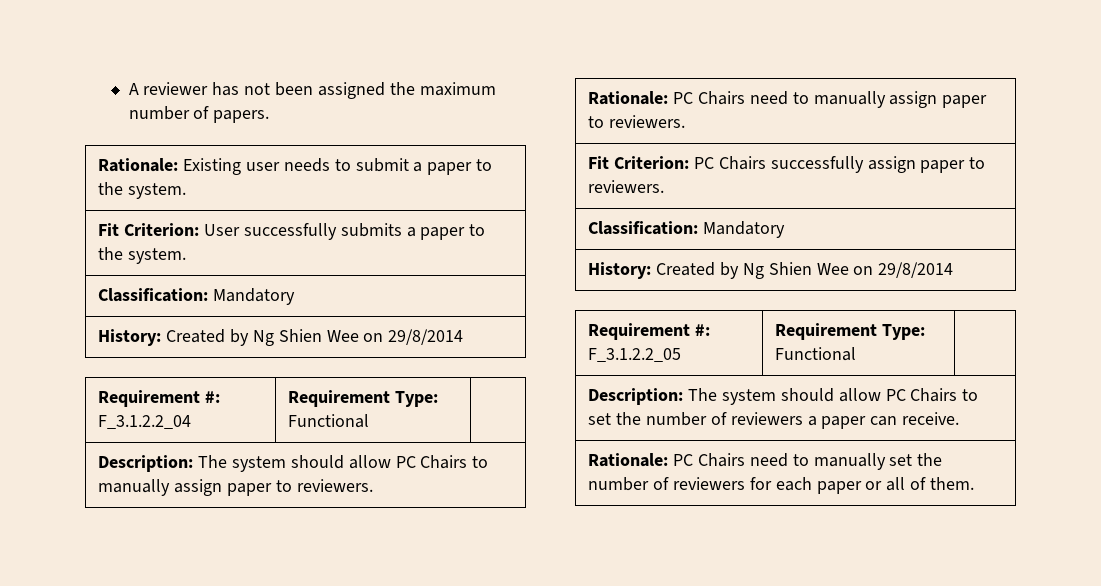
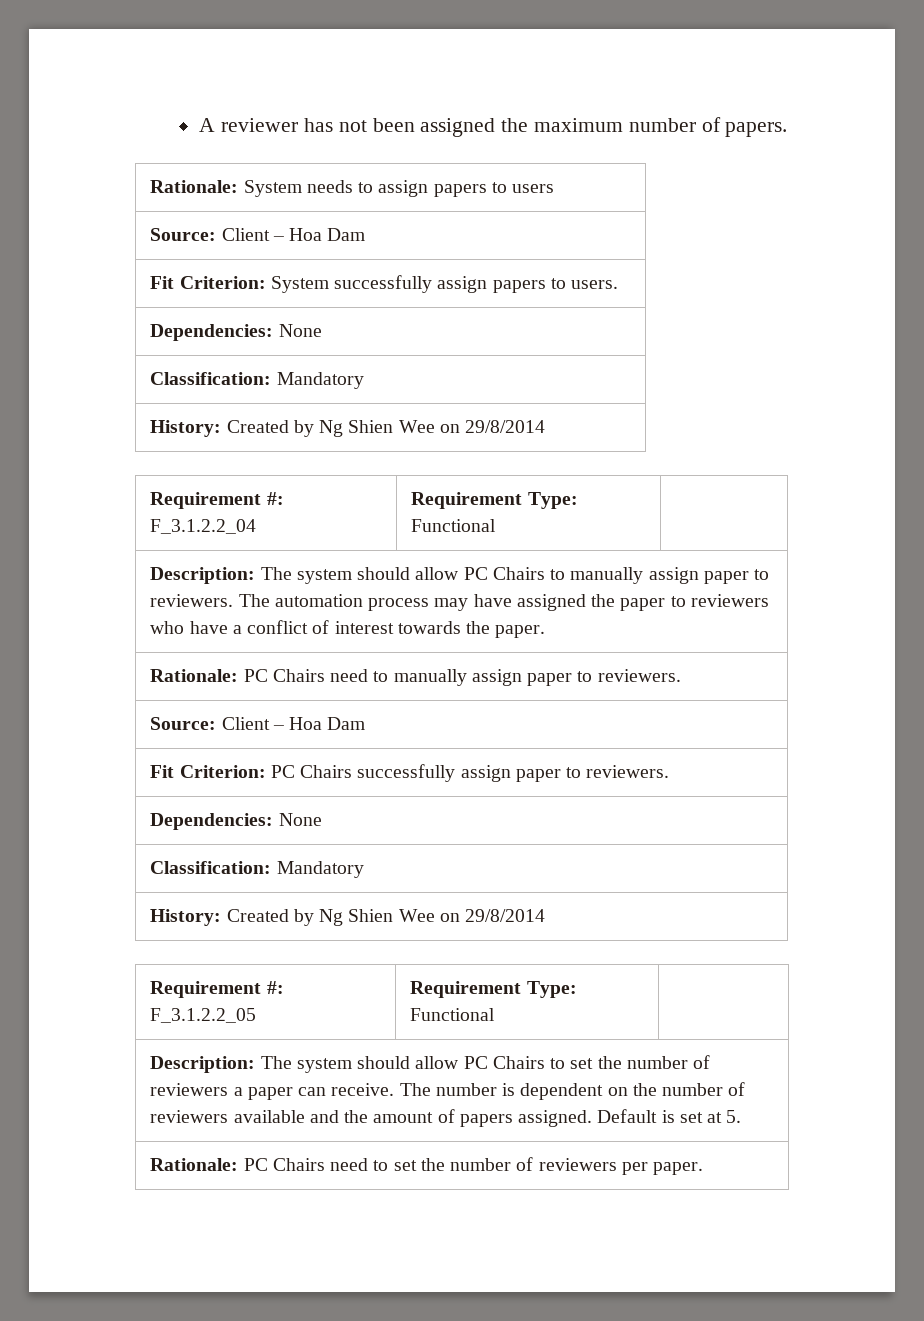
- Rationale: Existing user needs to submit a paper to the system.
- Fit Criterion: User successfully submits a paper to the system.
+ Rationale: System needs to assign papers to users
+ Source: Client – Hoa Dam
+ Fit Criterion: System successfully assign papers to users.
+ Dependencies: None
- Description: The system should allow PC Chairs to manually assign paper to reviewers.
+ Description: The system should allow PC Chairs to manually assign paper to reviewers. The automation process may have assigned the paper to reviewers who have a conflict of interest towards the paper.
  Rationale: PC Chairs need to manually assign paper to reviewers.
+ Source: Client – Hoa Dam
  Fit Criterion: PC Chairs successfully assign paper to reviewers.
+ Dependencies: None
- Description: The system should allow PC Chairs to set the number of reviewers a paper can receive.
- Rationale: PC Chairs need to manually set the number of reviewers for each paper or all of them.
+ Description: The system should allow PC Chairs to set the number of reviewers a paper can receive. The number is dependent on the number of reviewers available and the amount of papers assigned. Default is set at 5.
+ Rationale: PC Chairs need to set the number of reviewers per paper.

